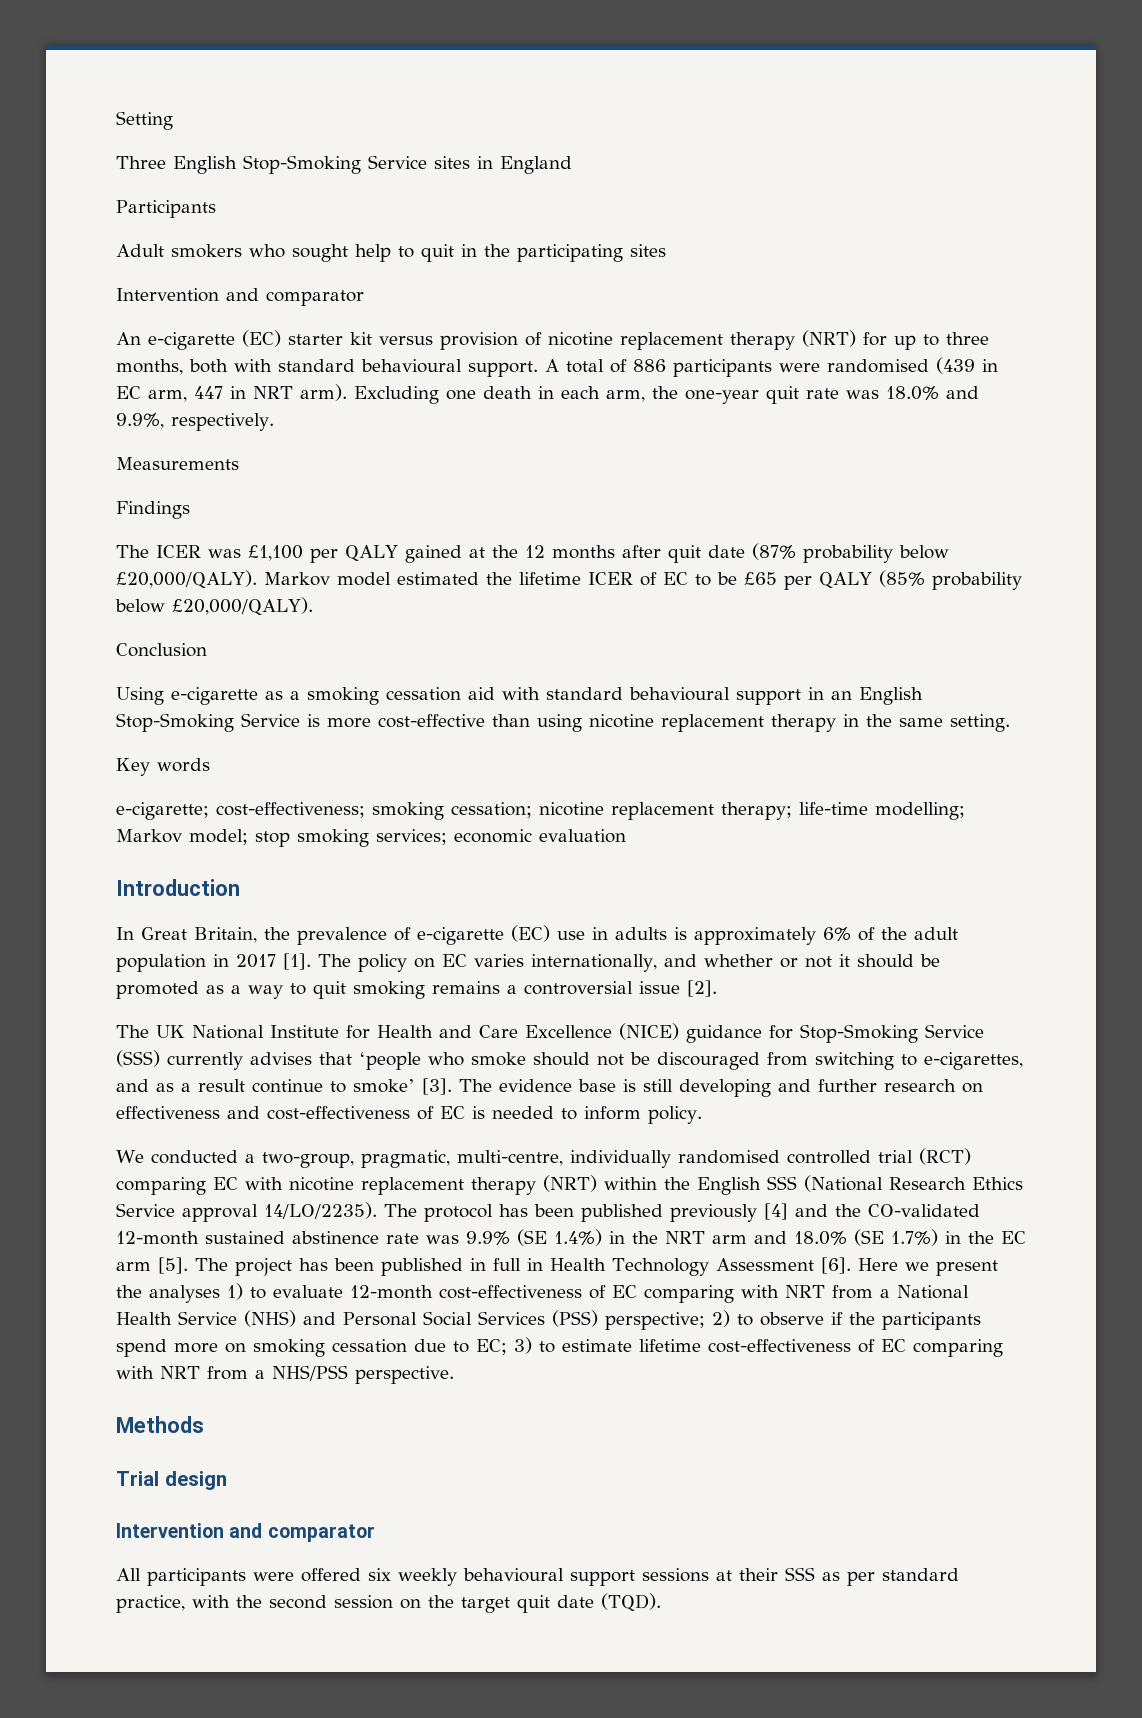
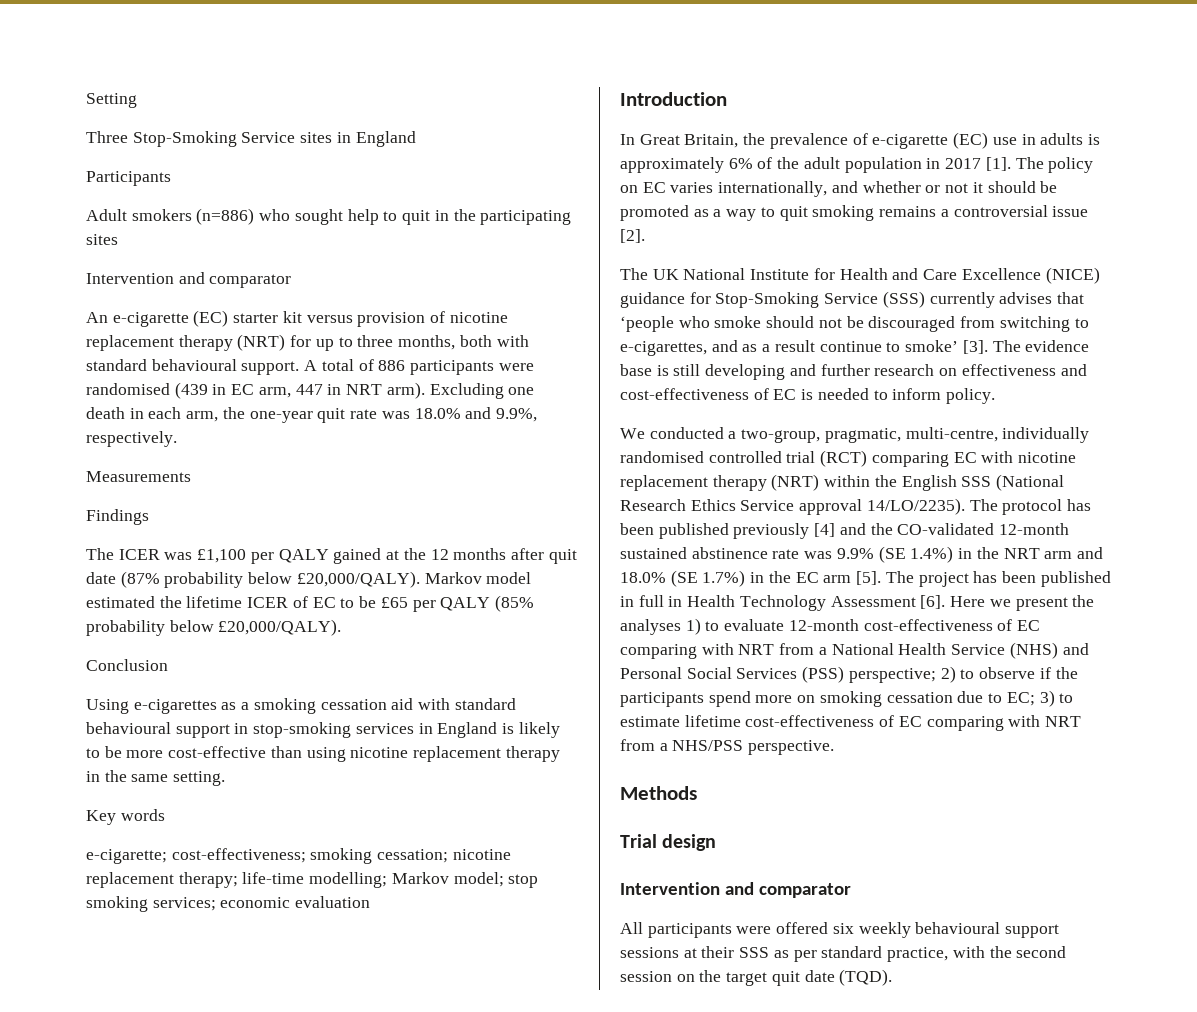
- Three English Stop-Smoking Service sites in England
+ Three Stop-Smoking Service sites in England
- Adult smokers who sought help to quit in the participating sites
+ Adult smokers (n=886) who sought help to quit in the participating sites
- Using e-cigarette as a smoking cessation aid with standard behavioural support in an English Stop-Smoking Service is more cost-effective than using nicotine replacement therapy in the same setting.
+ Using e-cigarettes as a smoking cessation aid with standard behavioural support in stop-smoking services in England is likely to be more cost-effective than using nicotine replacement therapy in the same setting.

